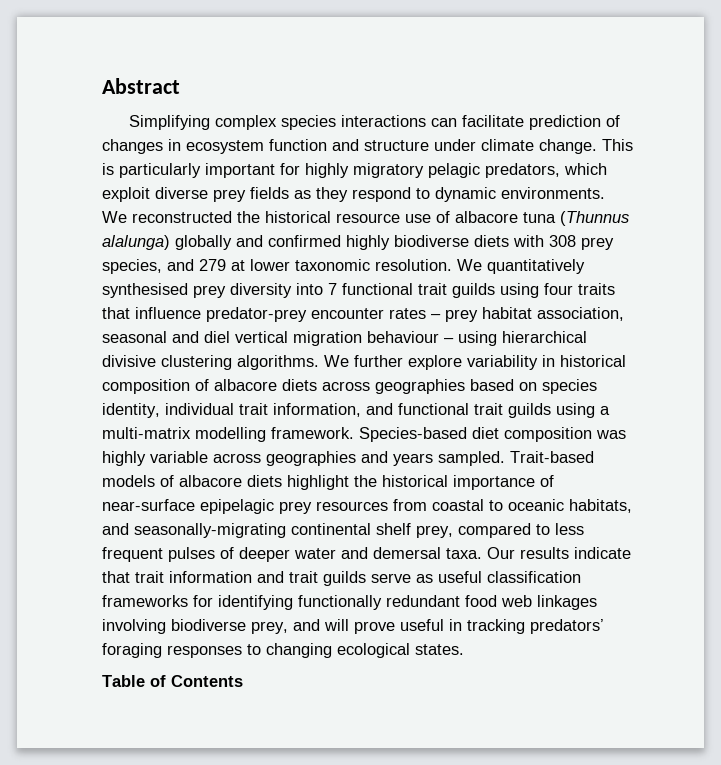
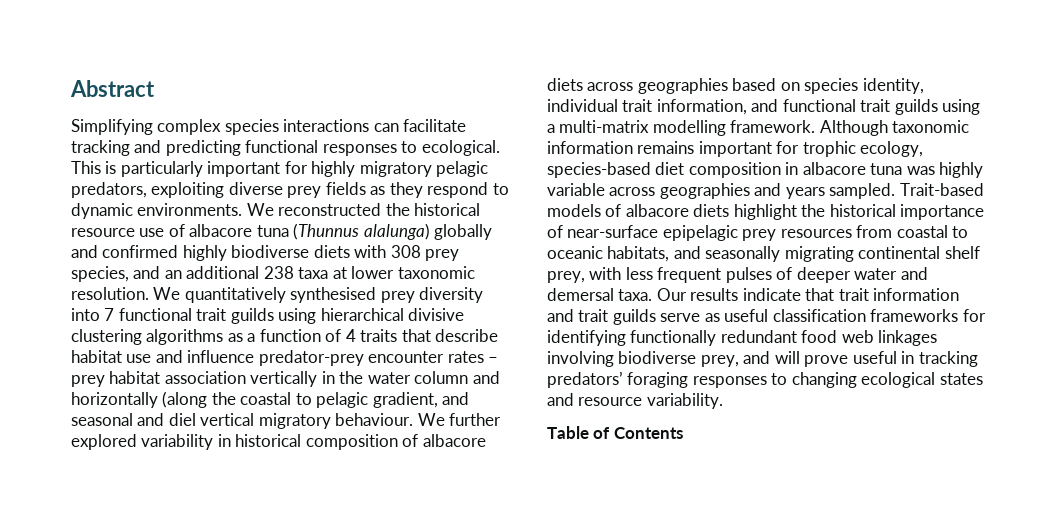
- Simplifying complex species interactions can facilitate prediction of changes in ecosystem function and structure under climate change.
+ Simplifying complex species interactions can facilitate tracking and predicting functional responses to ecological.
- This is particularly important for highly migratory pelagic predators, which exploit diverse prey fields as they respond to dynamic environments.
+ This is particularly important for highly migratory pelagic predators, exploiting diverse prey fields as they respond to dynamic environments.
- We reconstructed the historical resource use of albacore tuna (Thunnus alalunga) globally and confirmed highly biodiverse diets with 308 prey species, and 279 at lower taxonomic resolution.
+ We reconstructed the historical resource use of albacore tuna (Thunnus alalunga) globally and confirmed highly biodiverse diets with 308 prey species, and an additional 238 taxa at lower taxonomic resolution.
- We quantitatively synthesised prey diversity into 7 functional trait guilds using four traits that influence predator-prey encounter rates – prey habitat association, seasonal and diel vertical migration behaviour – using hierarchical divisive clustering algorithms.
+ We quantitatively synthesised prey diversity into 7 functional trait guilds using hierarchical divisive clustering algorithms as a function of 4 traits that describe habitat use and influence predator-prey encounter rates – prey habitat association vertically in the water column and horizontally (along the coastal to pelagic gradient, and seasonal and diel vertical migratory behaviour.
- We further explore variability in historical composition of albacore diets across geographies based on species identity, individual trait information, and functional trait guilds using a multi-matrix modelling framework.
+ We further explored variability in historical composition of albacore diets across geographies based on species identity, individual trait information, and functional trait guilds using a multi-matrix modelling framework.
- Species-based diet composition was highly variable across geographies and years sampled.
+ Although taxonomic information remains important for trophic ecology, species-based diet composition in albacore tuna was highly variable across geographies and years sampled.
- Trait-based models of albacore diets highlight the historical importance of near-surface epipelagic prey resources from coastal to oceanic habitats, and seasonally-migrating continental shelf prey, compared to less frequent pulses of deeper water and demersal taxa.
+ Trait-based models of albacore diets highlight the historical importance of near-surface epipelagic prey resources from coastal to oceanic habitats, and seasonally migrating continental shelf prey, with less frequent pulses of deeper water and demersal taxa.
- Our results indicate that trait information and trait guilds serve as useful classification frameworks for identifying functionally redundant food web linkages involving biodiverse prey, and will prove useful in tracking predators’ foraging responses to changing ecological states.
+ Our results indicate that trait information and trait guilds serve as useful classification frameworks for identifying functionally redundant food web linkages involving biodiverse prey, and will prove useful in tracking predators’ foraging responses to changing ecological states and resource variability.

